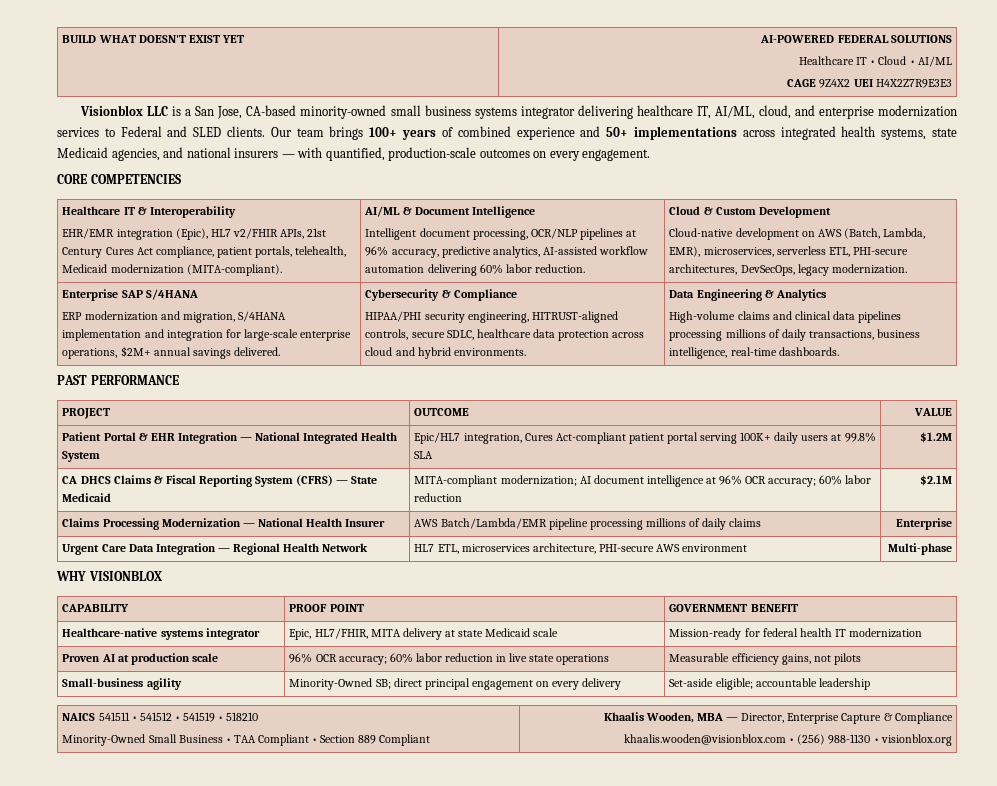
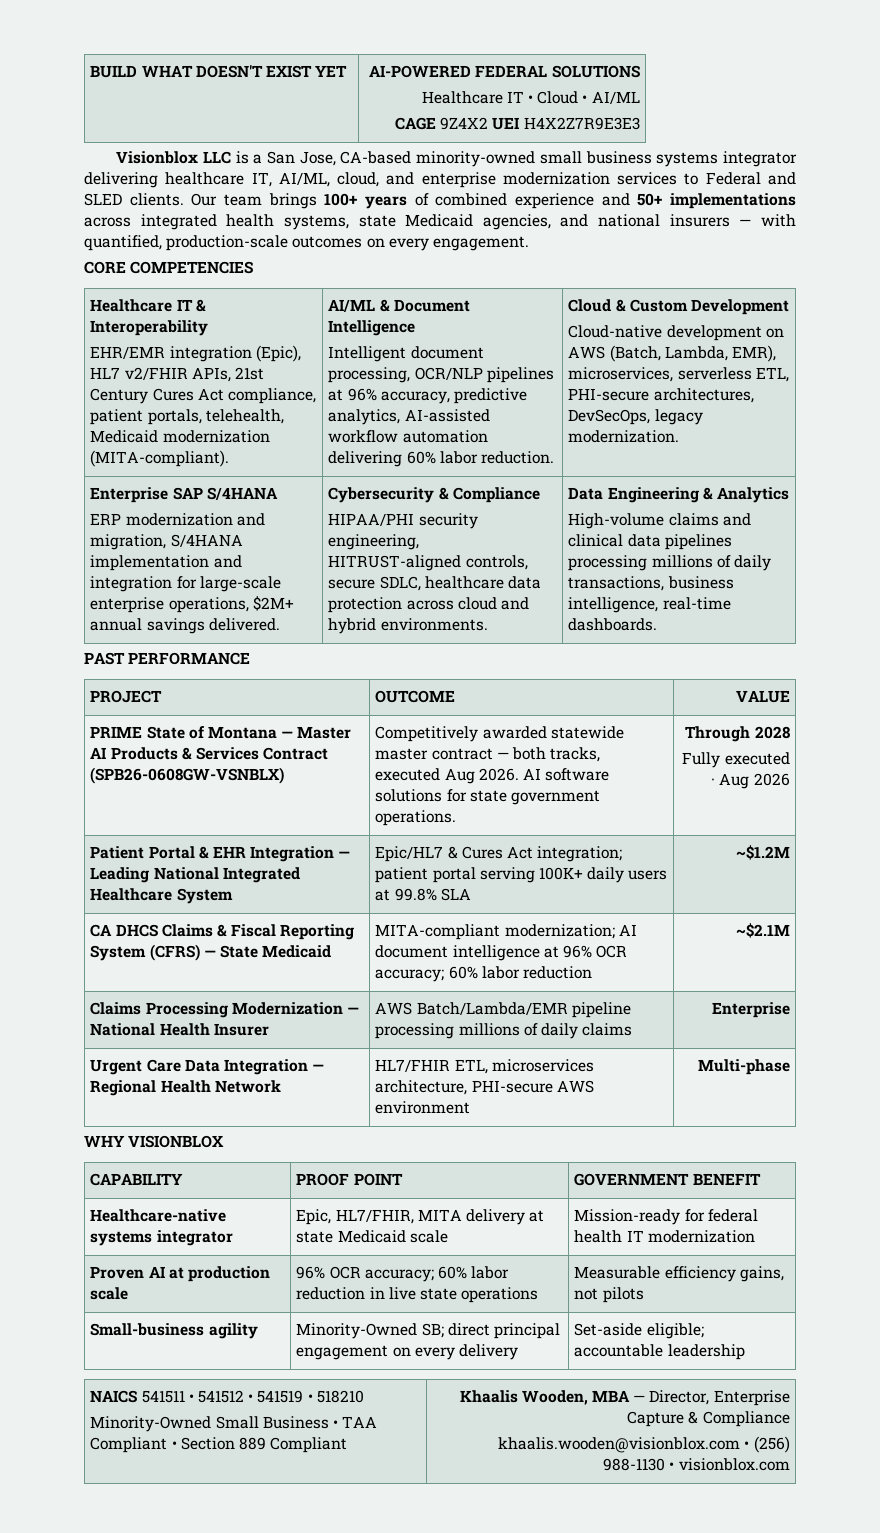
+ PRIME State of Montana — Master AI Products & Services Contract (SPB26-0608GW-VSNBLX) | Competitively awarded statewide master contract — both tracks, executed Aug 2026. AI software solutions for state government operations. | Through 2028
+ Fully executed · Aug 2026
- Patient Portal & EHR Integration — National Integrated Health System | Epic/HL7 integration, Cures Act-compliant patient portal serving 100K+ daily users at 99.8% SLA | $1.2M
+ Patient Portal & EHR Integration — Leading National Integrated Healthcare System | Epic/HL7 & Cures Act integration; patient portal serving 100K+ daily users at 99.8% SLA | ~$1.2M
- CA DHCS Claims & Fiscal Reporting System (CFRS) — State Medicaid | MITA-compliant modernization; AI document intelligence at 96% OCR accuracy; 60% labor reduction | $2.1M
+ CA DHCS Claims & Fiscal Reporting System (CFRS) — State Medicaid | MITA-compliant modernization; AI document intelligence at 96% OCR accuracy; 60% labor reduction | ~$2.1M
- Urgent Care Data Integration — Regional Health Network | HL7 ETL, microservices architecture, PHI-secure AWS environment | Multi-phase
+ Urgent Care Data Integration — Regional Health Network | HL7/FHIR ETL, microservices architecture, PHI-secure AWS environment | Multi-phase
  NAICS 541511 • 541512 • 541519 • 518210
  Minority-Owned Small Business • TAA Compliant • Section 889 Compliant | Khaalis Wooden, MBA — Director, Enterprise Capture & Compliance
- khaalis.wooden@visionblox.com • (256) 988-1130 • visionblox.org
+ khaalis.wooden@visionblox.com • (256) 988-1130 • visionblox.com

